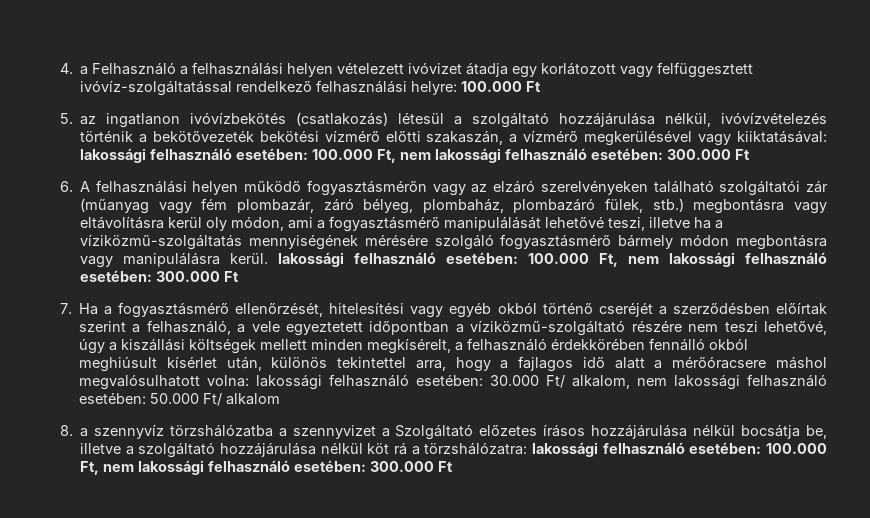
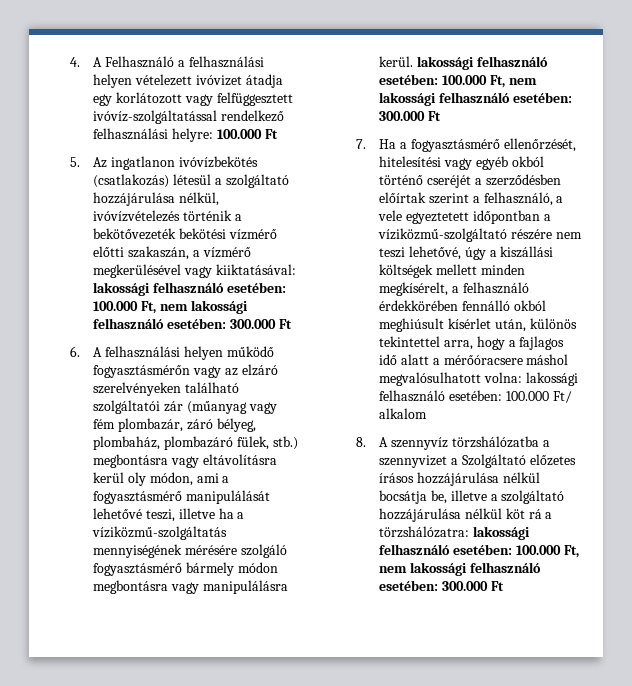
- 4. a Felhasználó a felhasználási helyen vételezett ivóvizet átadja egy korlátozott vagy felfüggesztett ivóvíz-szolgáltatással rendelkező felhasználási helyre: 100.000 Ft
+ 4. A Felhasználó a felhasználási helyen vételezett ivóvizet átadja egy korlátozott vagy felfüggesztett ivóvíz-szolgáltatással rendelkező felhasználási helyre: 100.000 Ft
- 5. az ingatlanon ivóvízbekötés (csatlakozás) létesül a szolgáltató hozzájárulása nélkül, ivóvízvételezés történik a bekötővezeték bekötési vízmérő előtti szakaszán, a vízmérő megkerülésével vagy kiiktatásával: lakossági felhasználó esetében: 100.000 Ft, nem lakossági felhasználó esetében: 300.000 Ft
+ 5. Az ingatlanon ivóvízbekötés (csatlakozás) létesül a szolgáltató hozzájárulása nélkül, ivóvízvételezés történik a bekötővezeték bekötési vízmérő előtti szakaszán, a vízmérő megkerülésével vagy kiiktatásával: lakossági felhasználó esetében: 100.000 Ft, nem lakossági felhasználó esetében: 300.000 Ft
- 7. Ha a fogyasztásmérő ellenőrzését, hitelesítési vagy egyéb okból történő cseréjét a szerződésben előírtak szerint a felhasználó, a vele egyeztetett időpontban a víziközmű-szolgáltató részére nem teszi lehetővé, úgy a kiszállási költségek mellett minden megkísérelt, a felhasználó érdekkörében fennálló okból meghiúsult kísérlet után, különös tekintettel arra, hogy a fajlagos idő alatt a mérőóracsere máshol megvalósulhatott volna: lakossági felhasználó esetében: 30.000 Ft/ alkalom, nem lakossági felhasználó esetében: 50.000 Ft/ alkalom
+ 7. Ha a fogyasztásmérő ellenőrzését, hitelesítési vagy egyéb okból történő cseréjét a szerződésben előírtak szerint a felhasználó, a vele egyeztetett időpontban a víziközmű-szolgáltató részére nem teszi lehetővé, úgy a kiszállási költségek mellett minden megkísérelt, a felhasználó érdekkörében fennálló okból meghiúsult kísérlet után, különös tekintettel arra, hogy a fajlagos idő alatt a mérőóracsere máshol megvalósulhatott volna: lakossági felhasználó esetében: 100.000 Ft/ alkalom
- 8. a szennyvíz törzshálózatba a szennyvizet a Szolgáltató előzetes írásos hozzájárulása nélkül bocsátja be, illetve a szolgáltató hozzájárulása nélkül köt rá a törzshálózatra: lakossági felhasználó esetében: 100.000 Ft, nem lakossági felhasználó esetében: 300.000 Ft
+ 8. A szennyvíz törzshálózatba a szennyvizet a Szolgáltató előzetes írásos hozzájárulása nélkül bocsátja be, illetve a szolgáltató hozzájárulása nélkül köt rá a törzshálózatra: lakossági felhasználó esetében: 100.000 Ft, nem lakossági felhasználó esetében: 300.000 Ft

